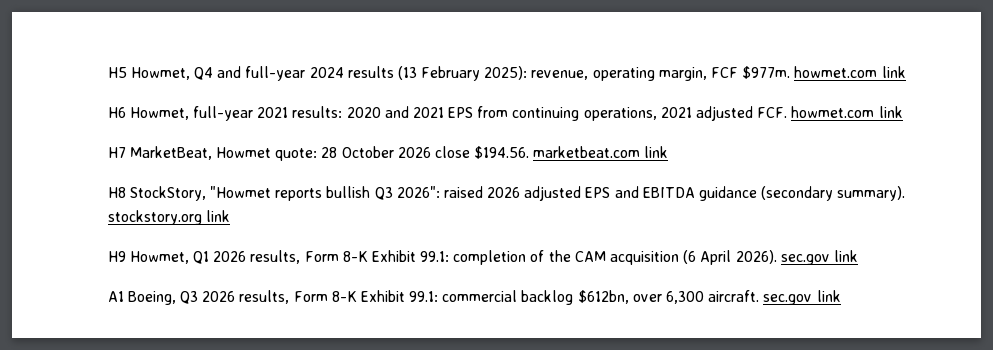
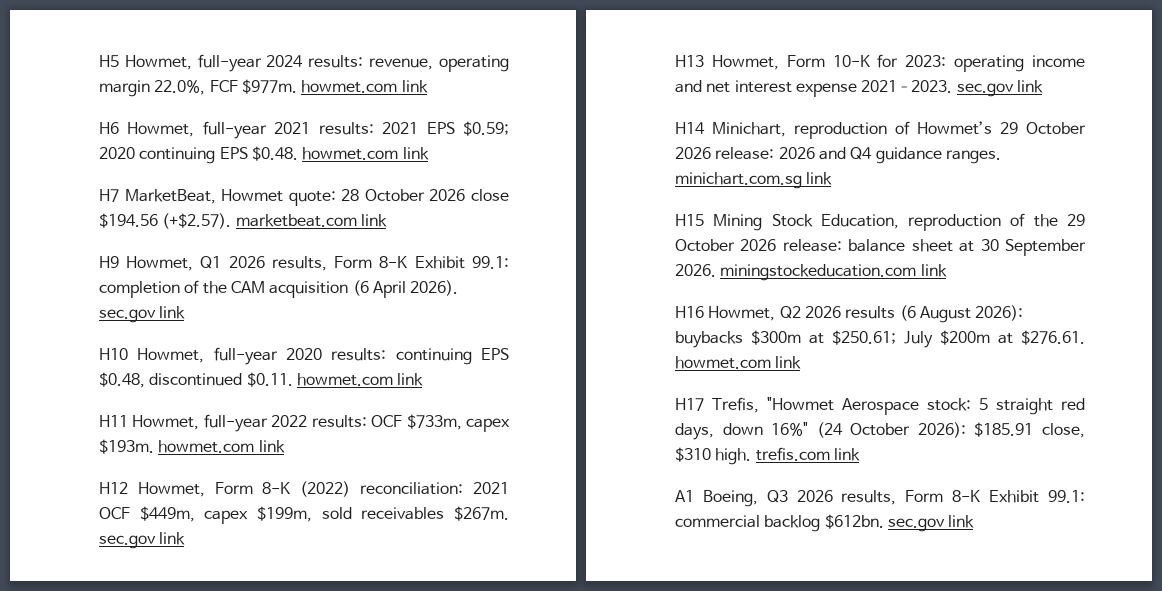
- H5 Howmet, Q4 and full-year 2024 results (13 February 2025): revenue, operating margin, FCF $977m. howmet.com link
+ H5 Howmet, full-year 2024 results: revenue, operating margin 22.0%, FCF $977m. howmet.com link
- H6 Howmet, full-year 2021 results: 2020 and 2021 EPS from continuing operations, 2021 adjusted FCF. howmet.com link
+ H6 Howmet, full-year 2021 results: 2021 EPS $0.59; 2020 continuing EPS $0.48. howmet.com link
- H7 MarketBeat, Howmet quote: 28 October 2026 close $194.56. marketbeat.com link
+ H7 MarketBeat, Howmet quote: 28 October 2026 close $194.56 (+$2.57). marketbeat.com link
- H8 StockStory, "Howmet reports bullish Q3 2026": raised 2026 adjusted EPS and EBITDA guidance (secondary summary). stockstory.org link
+ H10 Howmet, full-year 2020 results: continuing EPS $0.48, discontinued $0.11. howmet.com link
+ H11 Howmet, full-year 2022 results: OCF $733m, capex $193m. howmet.com link
+ H12 Howmet, Form 8-K (2022) reconciliation: 2021 OCF $449m, capex $199m, sold receivables $267m. sec.gov link
+ H13 Howmet, Form 10-K for 2023: operating income and net interest expense 2021–2023. sec.gov link
+ H14 Minichart, reproduction of Howmet’s 29 October 2026 release: 2026 and Q4 guidance ranges. minichart.com.sg link
+ H15 Mining Stock Education, reproduction of the 29 October 2026 release: balance sheet at 30 September 2026. miningstockeducation.com link
+ H16 Howmet, Q2 2026 results (6 August 2026): buybacks $300m at $250.61; July $200m at $276.61. howmet.com link
+ H17 Trefis, "Howmet Aerospace stock: 5 straight red days, down 16%" (24 October 2026): $185.91 close, $310 high. trefis.com link
- A1 Boeing, Q3 2026 results, Form 8-K Exhibit 99.1: commercial backlog $612bn, over 6,300 aircraft. sec.gov link
+ A1 Boeing, Q3 2026 results, Form 8-K Exhibit 99.1: commercial backlog $612bn. sec.gov link

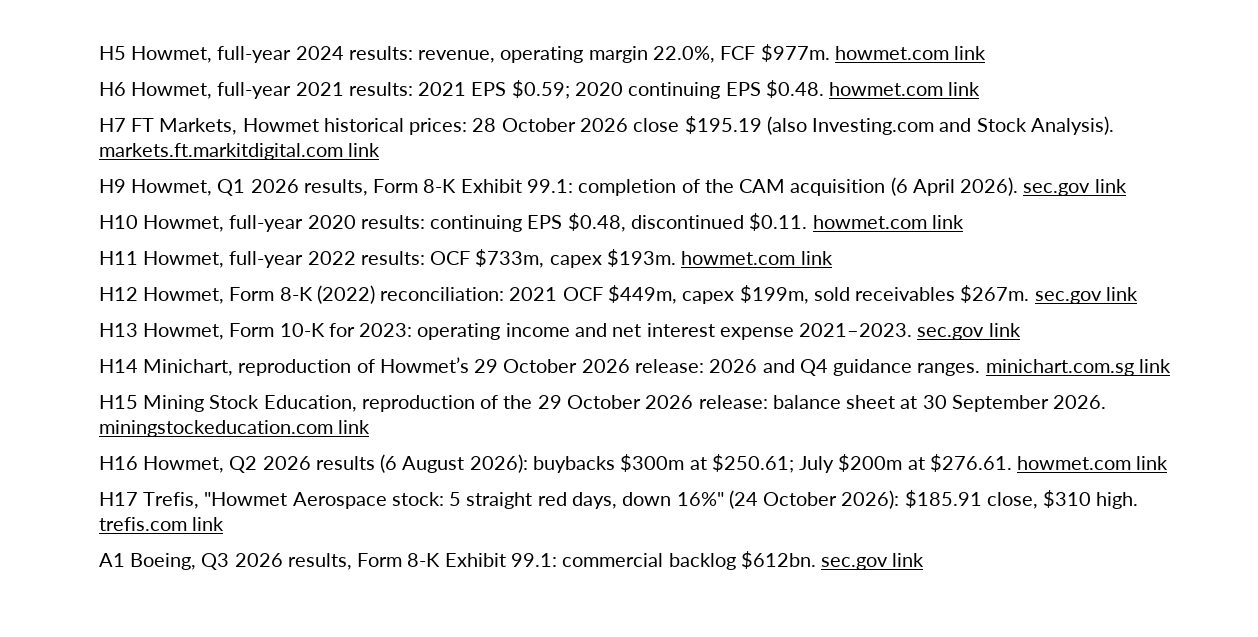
- H7 MarketBeat, Howmet quote: 28 October 2026 close $194.56 (+$2.57). marketbeat.com link
+ H7 FT Markets, Howmet historical prices: 28 October 2026 close $195.19 (also Investing.com and Stock Analysis). markets.ft.markitdigital.com link

